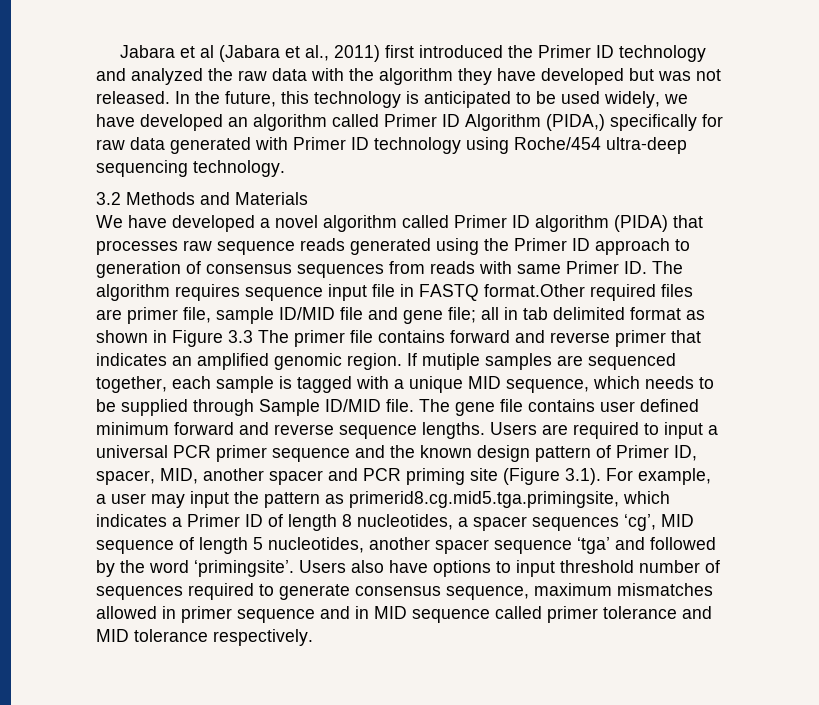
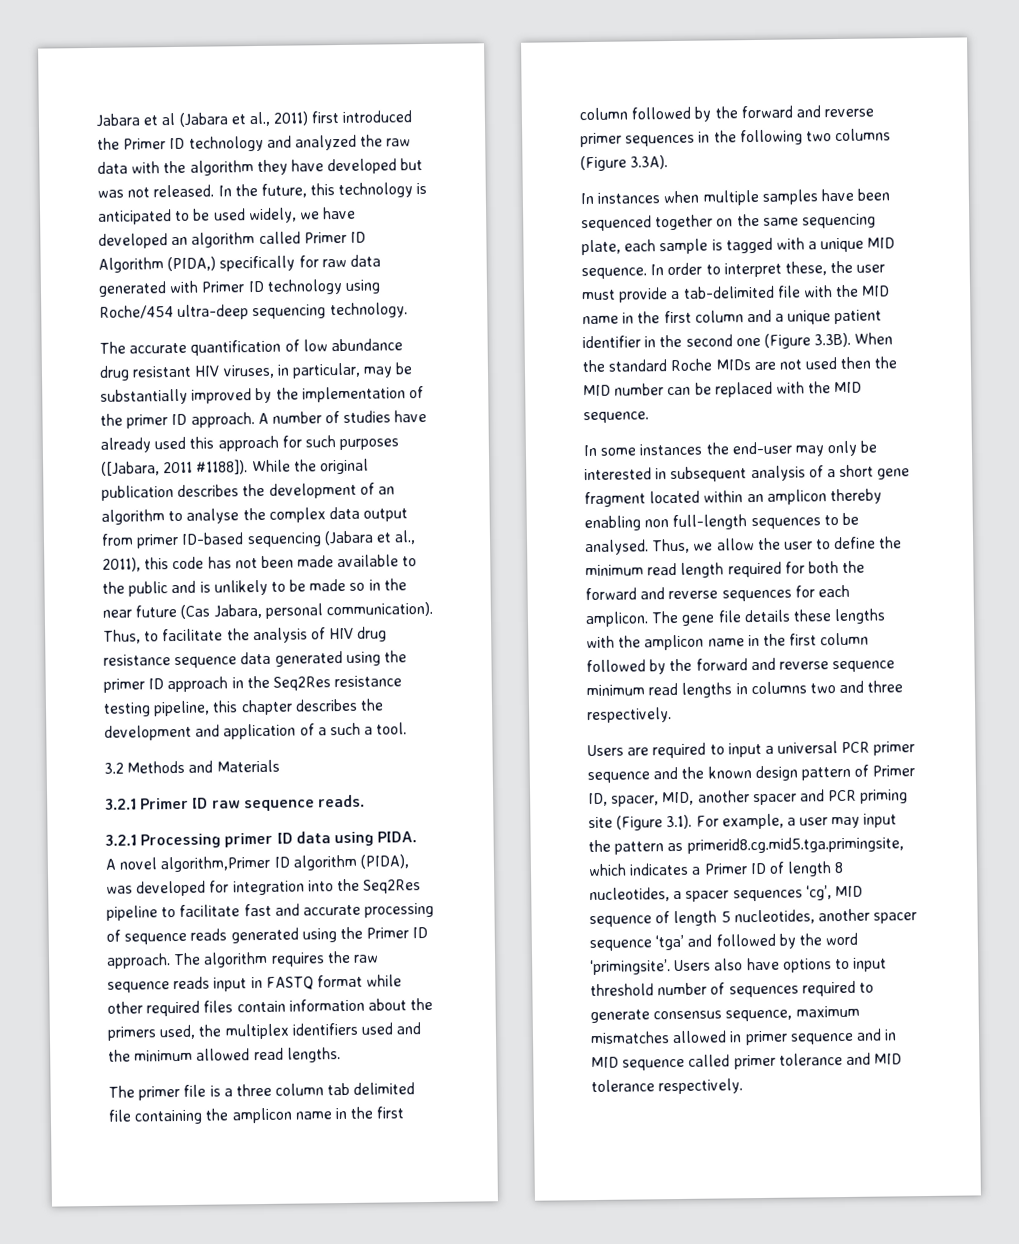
+ The accurate quantification of low abundance drug resistant HIV viruses, in particular, may be substantially improved by the implementation of the primer ID approach. A number of studies have already used this approach for such purposes ([Jabara, 2011 #1188]). While the original publication describes the development of an algorithm to analyse the complex data output from primer ID-based sequencing (Jabara et al., 2011), this code has not been made available to the public and is unlikely to be made so in the near future (Cas Jabara, personal communication). Thus, to facilitate the analysis of HIV drug resistance sequence data generated using the primer ID approach in the Seq2Res resistance testing pipeline, this chapter describes the development and application of a such a tool.
  3.2 Methods and Materials
- We have developed a novel algorithm called Primer ID algorithm (PIDA) that processes raw sequence reads generated using the Primer ID approach to generation of consensus sequences from reads with same Primer ID. The algorithm requires sequence input file in FASTQ format.Other required files are primer file, sample ID/MID file and gene file; all in tab delimited format as shown in Figure 3.3 The primer file contains forward and reverse primer that indicates an amplified genomic region. If mutiple samples are sequenced together, each sample is tagged with a unique MID sequence, which needs to be supplied through Sample ID/MID file. The gene file contains user defined minimum forward and reverse sequence lengths. Users are required to input a universal PCR primer sequence and the known design pattern of Primer ID, spacer, MID, another spacer and PCR priming site (Figure 3.1). For example, a user may input the pattern as primerid8.cg.mid5.tga.primingsite, which indicates a Primer ID of length 8 nucleotides, a spacer sequences ‘cg’, MID sequence of length 5 nucleotides, another spacer sequence ‘tga’ and followed by the word ‘primingsite’.
+ 3.2.1 Primer ID raw sequence reads.
+ 3.2.1 Processing primer ID data using PIDA.
+ A novel algorithm,Primer ID algorithm (PIDA), was developed for integration into the Seq2Res pipeline to facilitate fast and accurate processing of sequence reads generated using the Primer ID approach. The algorithm requires the raw sequence reads input in FASTQ format while other required files contain information about the primers used, the multiplex identifiers used and the minimum allowed read lengths.
+ The primer file is a three column tab delimited file containing the amplicon name in the first column followed by the forward and reverse primer sequences in the following two columns (Figure 3.3A).
+ In instances when multiple samples have been sequenced together on the same sequencing plate, each sample is tagged with a unique MID sequence. In order to interpret these, the user must provide a tab-delimited file with the MID name in the first column and a unique patient identifier in the second one (Figure 3.3B). When the standard Roche MIDs are not used then the MID number can be replaced with the MID sequence.
+ In some instances the end-user may only be interested in subsequent analysis of a short gene fragment located within an amplicon thereby enabling non full-length sequences to be analysed. Thus, we allow the user to define the minimum read length required for both the forward and reverse sequences for each amplicon. The gene file details these lengths with the amplicon name in the first column followed by the forward and reverse sequence minimum read lengths in columns two and three respectively.
+ Users are required to input a universal PCR primer sequence and the known design pattern of Primer ID, spacer, MID, another spacer and PCR priming site (Figure 3.1). For example, a user may input the pattern as primerid8.cg.mid5.tga.primingsite, which indicates a Primer ID of length 8 nucleotides, a spacer sequences ‘cg’, MID sequence of length 5 nucleotides, another spacer sequence ‘tga’ and followed by the word ‘primingsite’.

